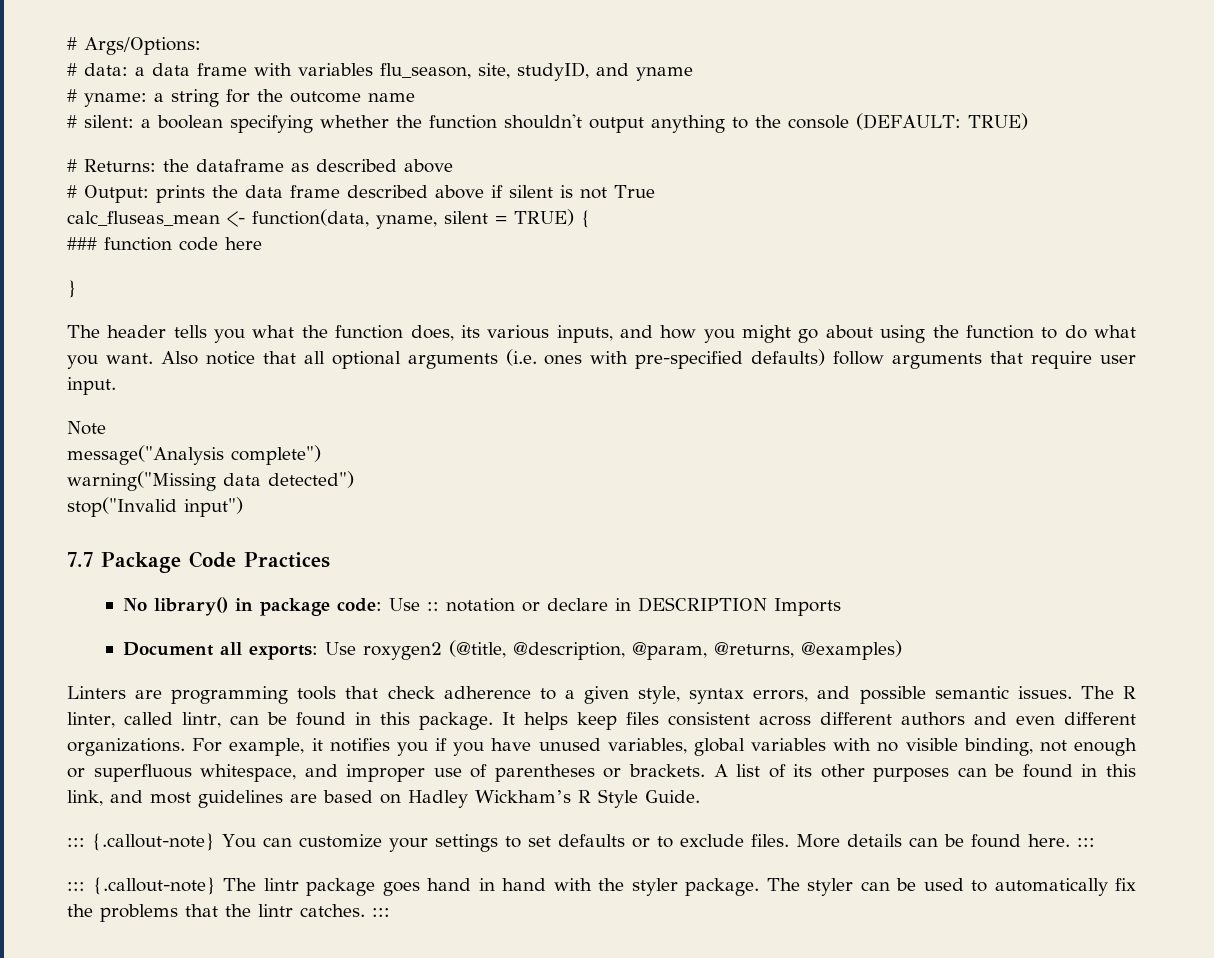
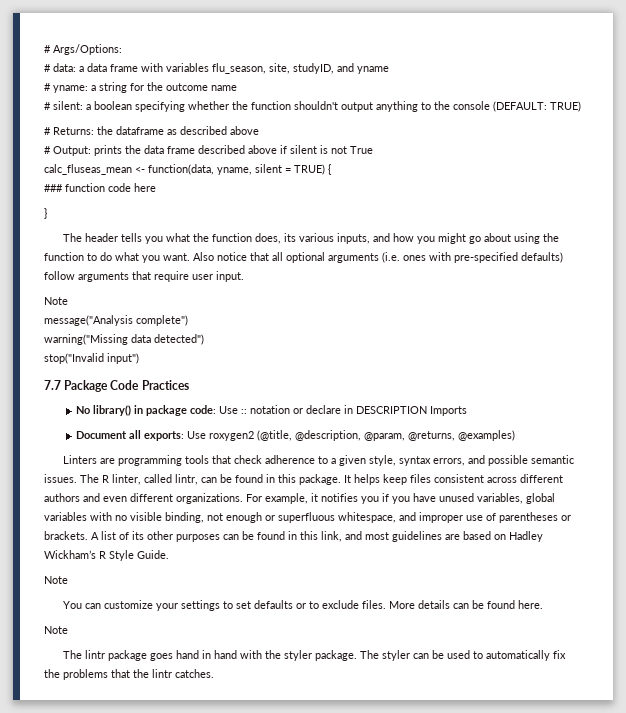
  A list of its other purposes can be found in this link, and most guidelines are based on Hadley Wickham’s R Style Guide.
- ::: {.callout-note} You can customize your settings to set defaults or to exclude files.
+ Note
+ You can customize your settings to set defaults or to exclude files.
- More details can be found here. :::
- ::: {.callout-note} The lintr package goes hand in hand with the styler package.
+ More details can be found here.
+ Note
+ The lintr package goes hand in hand with the styler package.
- The styler can be used to automatically fix the problems that the lintr catches. :::
+ The styler can be used to automatically fix the problems that the lintr catches.

